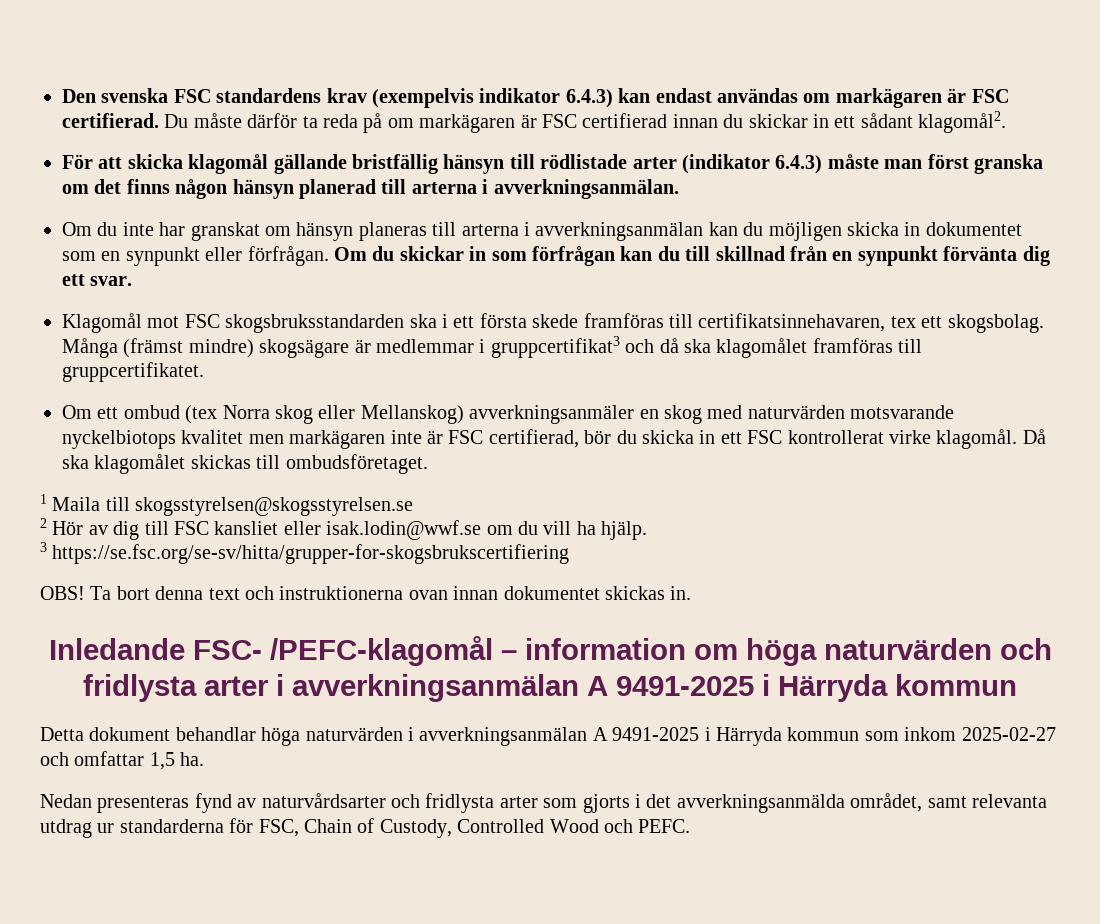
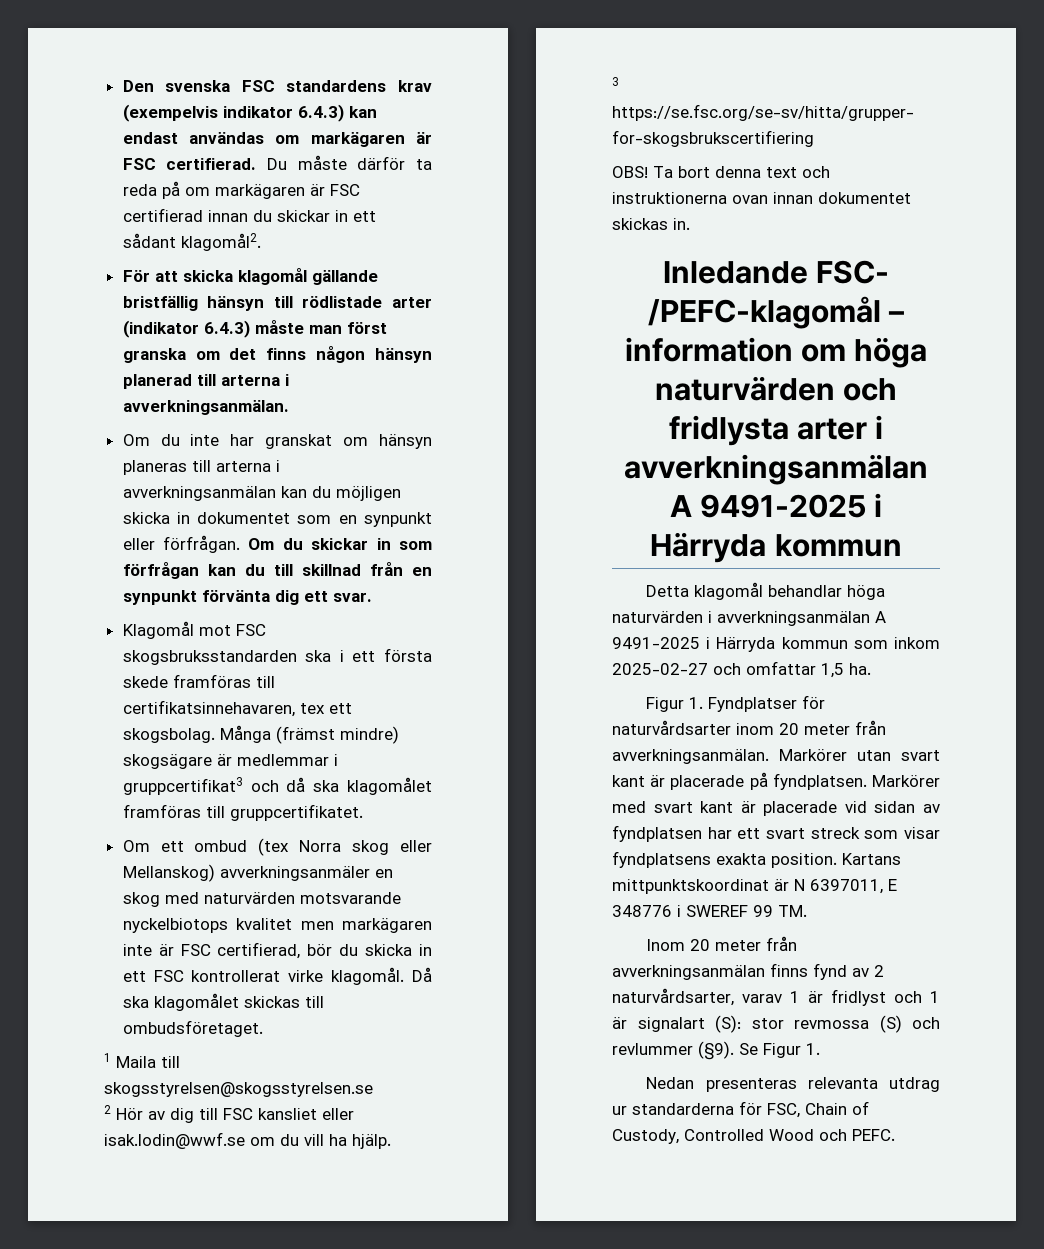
- Detta dokument behandlar höga naturvärden i avverkningsanmälan A 9491-2025 i Härryda kommun som inkom 2025-02-27 och omfattar 1,5 ha.
+ Detta klagomål behandlar höga naturvärden i avverkningsanmälan A 9491-2025 i Härryda kommun som inkom 2025-02-27 och omfattar 1,5 ha.
- Nedan presenteras fynd av naturvårdsarter och fridlysta arter som gjorts i det avverkningsanmälda området, samt relevanta utdrag ur standarderna för FSC, Chain of Custody, Controlled Wood och PEFC.
+ Figur 1. Fyndplatser för naturvårdsarter inom 20 meter från avverkningsanmälan. Markörer utan svart kant är placerade på fyndplatsen. Markörer med svart kant är placerade vid sidan av fyndplatsen har ett svart streck som visar fyndplatsens exakta position. Kartans mittpunktskoordinat är N 6397011, E 348776 i SWEREF 99 TM.
+ Inom 20 meter från avverkningsanmälan finns fynd av 2 naturvårdsarter, varav 1 är fridlyst och 1 är signalart (S): stor revmossa (S) och revlummer (§9). Se Figur 1.
+ Nedan presenteras relevanta utdrag ur standarderna för FSC, Chain of Custody, Controlled Wood och PEFC.

